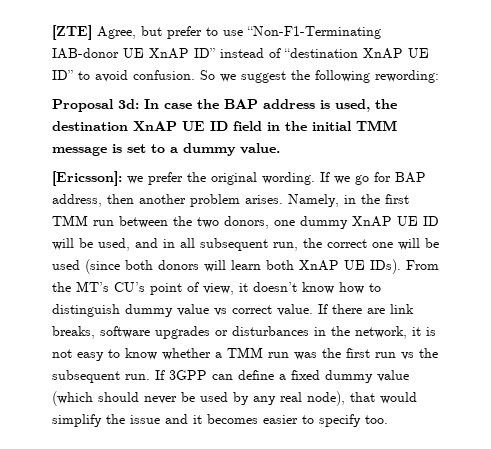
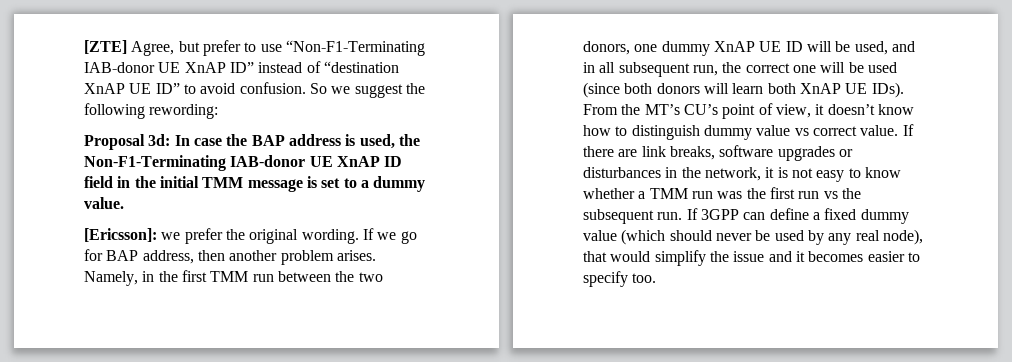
- Proposal 3d: In case the BAP address is used, the destination XnAP UE ID field in the initial TMM message is set to a dummy value.
+ Proposal 3d: In case the BAP address is used, the Non-F1-Terminating IAB-donor UE XnAP ID field in the initial TMM message is set to a dummy value.

